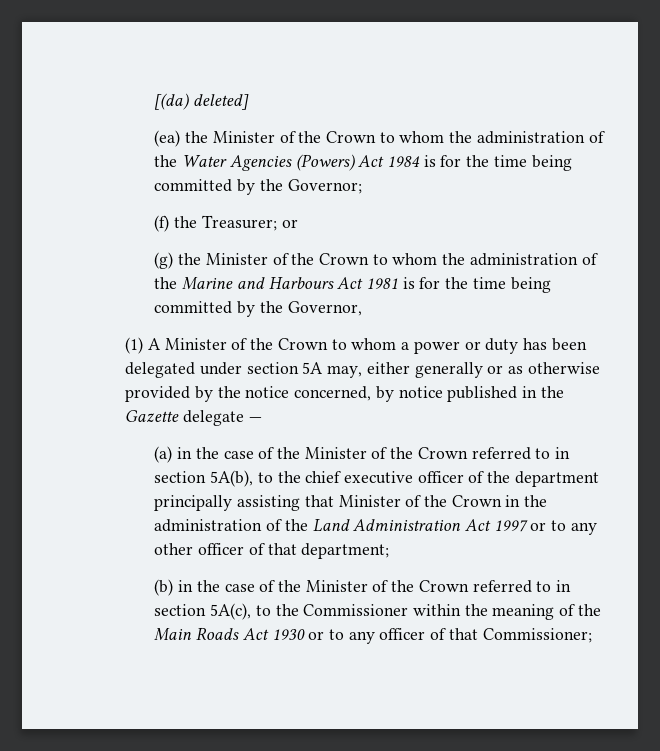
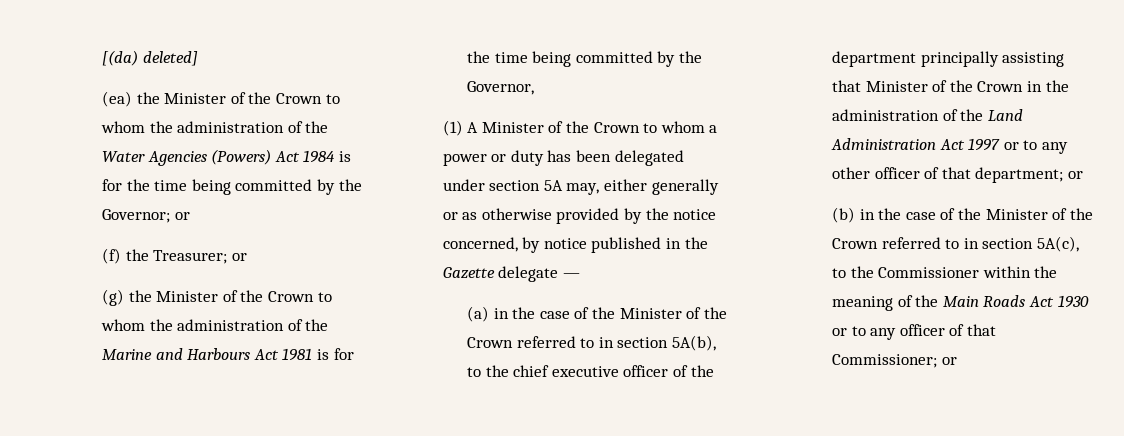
- (ea) the Minister of the Crown to whom the administration of the Water Agencies (Powers) Act 1984 is for the time being committed by the Governor;
+ (ea) the Minister of the Crown to whom the administration of the Water Agencies (Powers) Act 1984 is for the time being committed by the Governor; or
- (a) in the case of the Minister of the Crown referred to in section 5A(b), to the chief executive officer of the department principally assisting that Minister of the Crown in the administration of the Land Administration Act 1997 or to any other officer of that department;
+ (a) in the case of the Minister of the Crown referred to in section 5A(b), to the chief executive officer of the department principally assisting that Minister of the Crown in the administration of the Land Administration Act 1997 or to any other officer of that department; or
- (b) in the case of the Minister of the Crown referred to in section 5A(c), to the Commissioner within the meaning of the Main Roads Act 1930 or to any officer of that Commissioner;
+ (b) in the case of the Minister of the Crown referred to in section 5A(c), to the Commissioner within the meaning of the Main Roads Act 1930 or to any officer of that Commissioner; or

